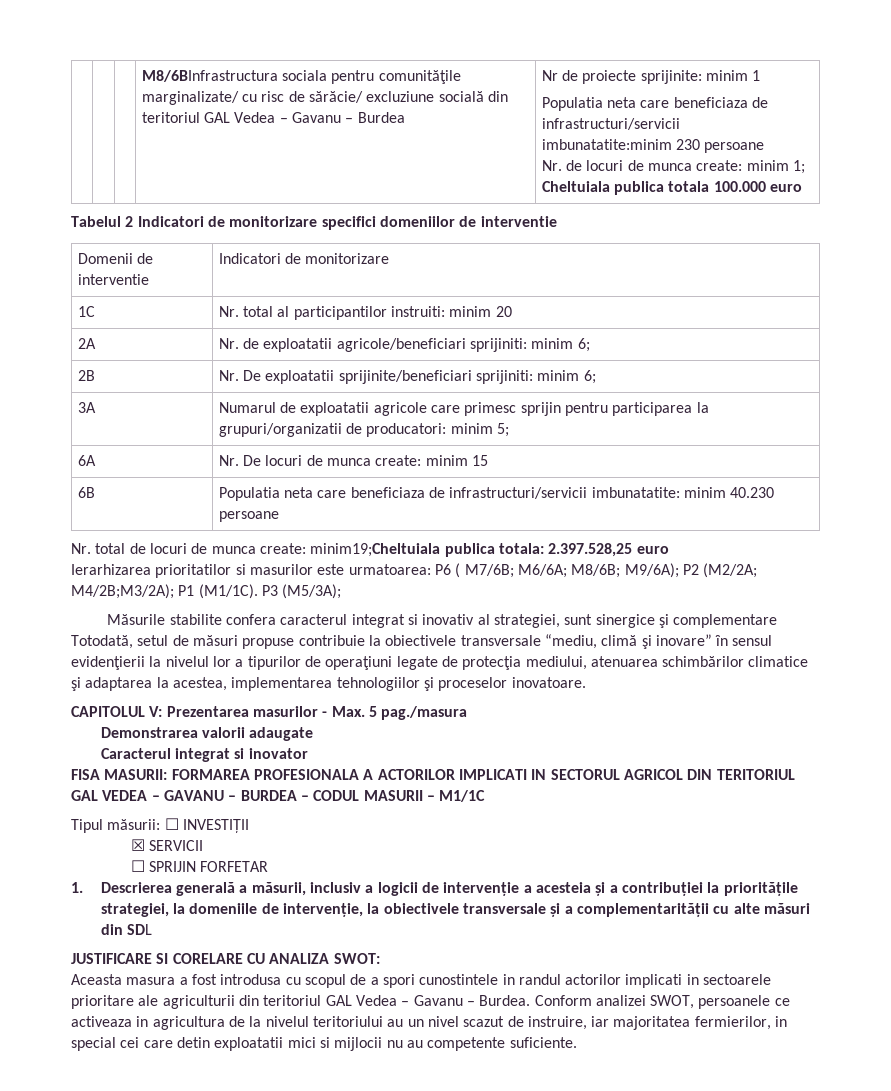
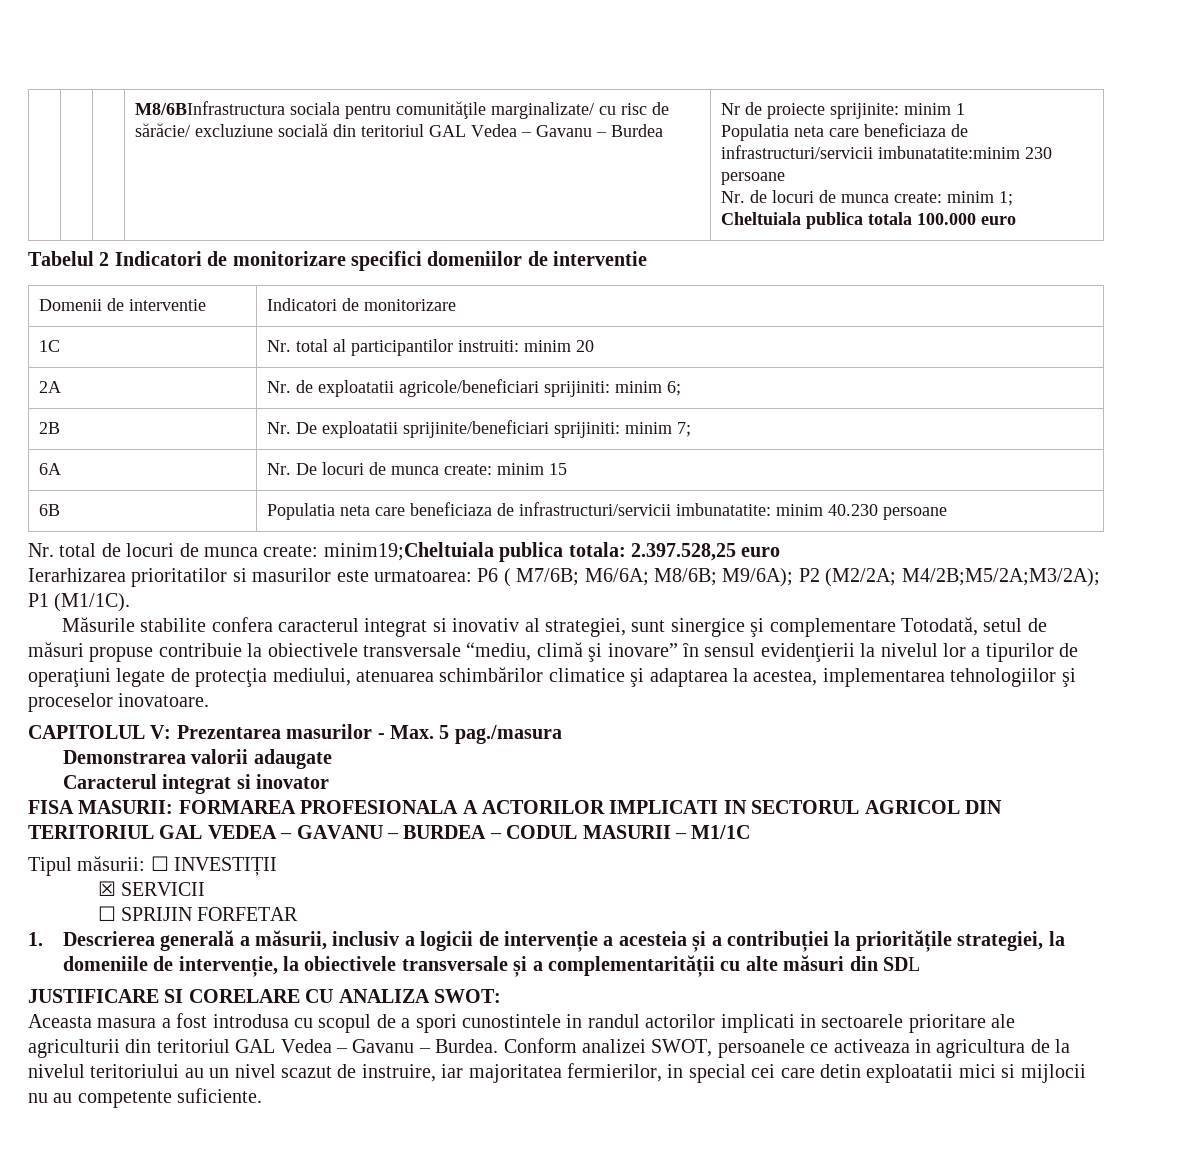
- 2B | Nr. De exploatatii sprijinite/beneficiari sprijiniti: minim 6;
- 3A | Numarul de exploatatii agricole care primesc sprijin pentru participarea la grupuri/organizatii de producatori: minim 5;
+ 2B | Nr. De exploatatii sprijinite/beneficiari sprijiniti: minim 7;
- Ierarhizarea prioritatilor si masurilor este urmatoarea: P6 ( M7/6B; M6/6A; M8/6B; M9/6A); P2 (M2/2A; M4/2B;M3/2A); P1 (M1/1C). P3 (M5/3A);
+ Ierarhizarea prioritatilor si masurilor este urmatoarea: P6 ( M7/6B; M6/6A; M8/6B; M9/6A); P2 (M2/2A; M4/2B;M5/2A;M3/2A); P1 (M1/1C).

